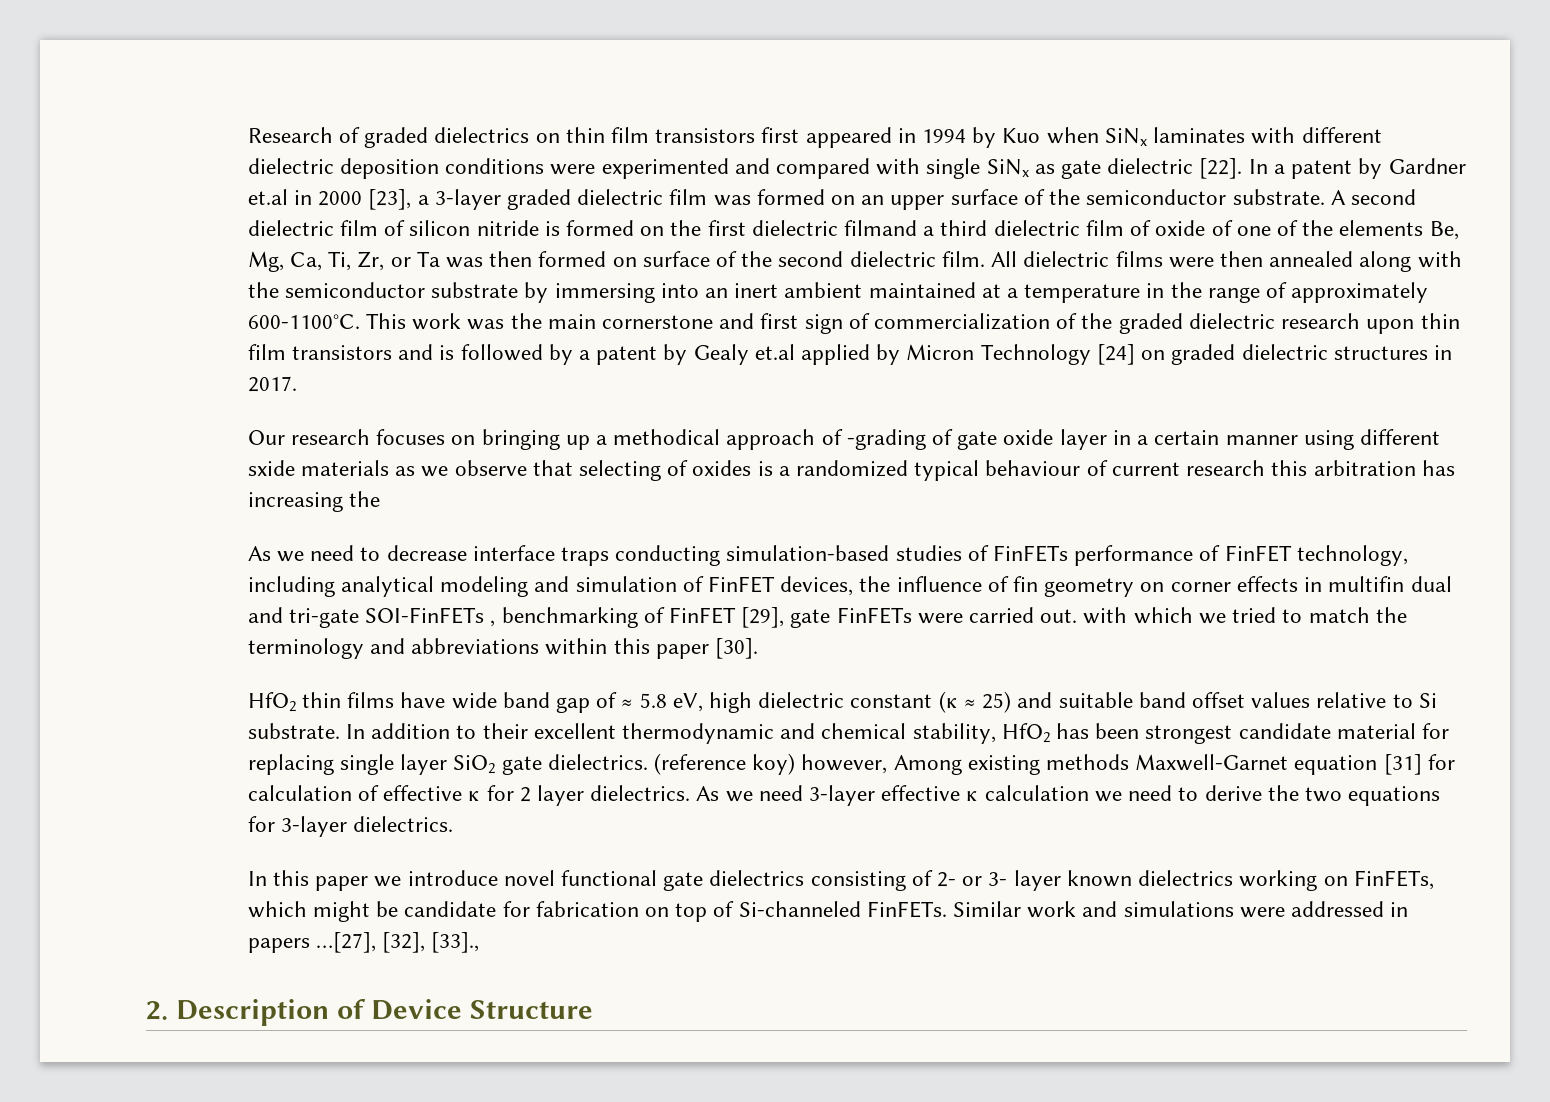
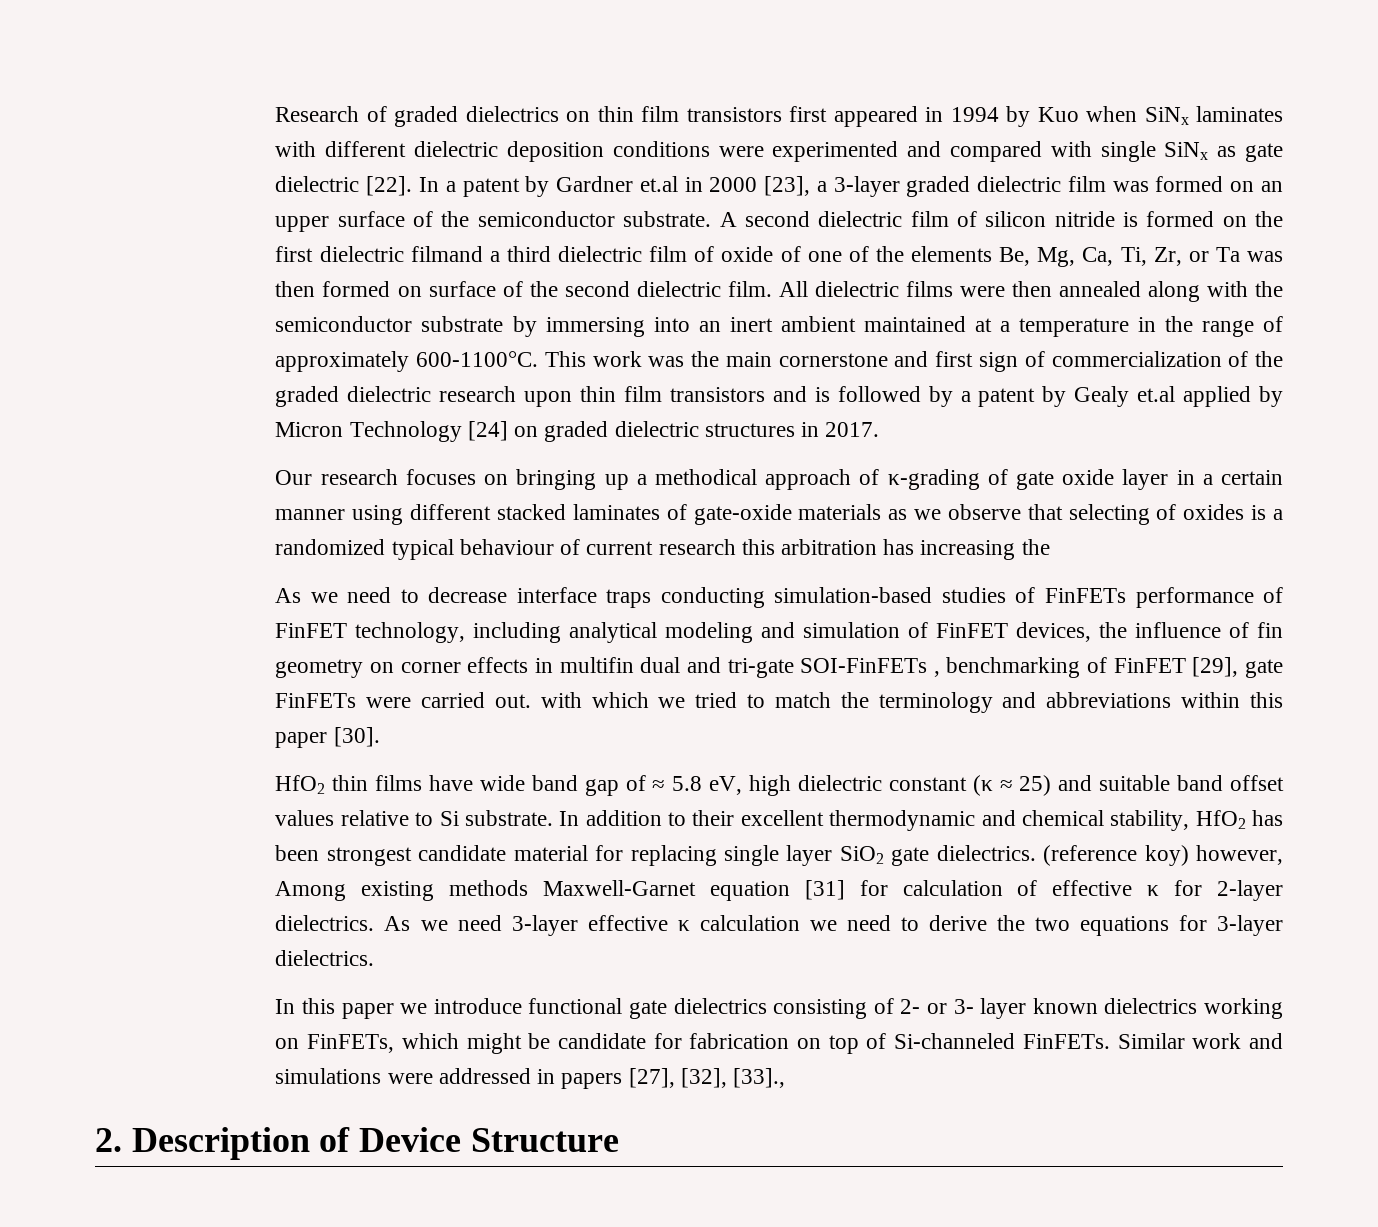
- Our research focuses on bringing up a methodical approach of -grading of gate oxide layer in a certain manner using different sxide materials as we observe that selecting of oxides is a randomized typical behaviour of current research this arbitration has increasing the
+ Our research focuses on bringing up a methodical approach of κ-grading of gate oxide layer in a certain manner using different stacked laminates of gate-oxide materials as we observe that selecting of oxides is a randomized typical behaviour of current research this arbitration has increasing the
- (reference koy) however, Among existing methods Maxwell-Garnet equation [31] for calculation of effective κ for 2 layer dielectrics.
+ (reference koy) however, Among existing methods Maxwell-Garnet equation [31] for calculation of effective κ for 2-layer dielectrics.
- In this paper we introduce novel functional gate dielectrics consisting of 2- or 3- layer known dielectrics working on FinFETs, which might be candidate for fabrication on top of Si-channeled FinFETs.
+ In this paper we introduce functional gate dielectrics consisting of 2- or 3- layer known dielectrics working on FinFETs, which might be candidate for fabrication on top of Si-channeled FinFETs.
- Similar work and simulations were addressed in papers …[27], [32], [33].,
+ Similar work and simulations were addressed in papers [27], [32], [33].,

